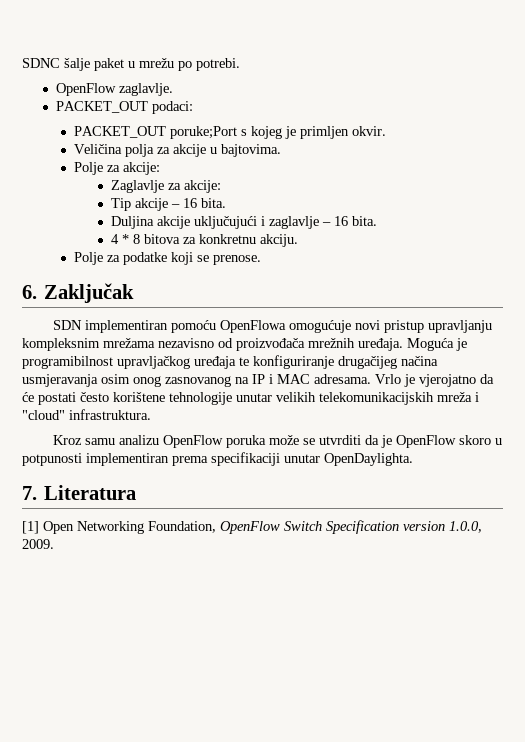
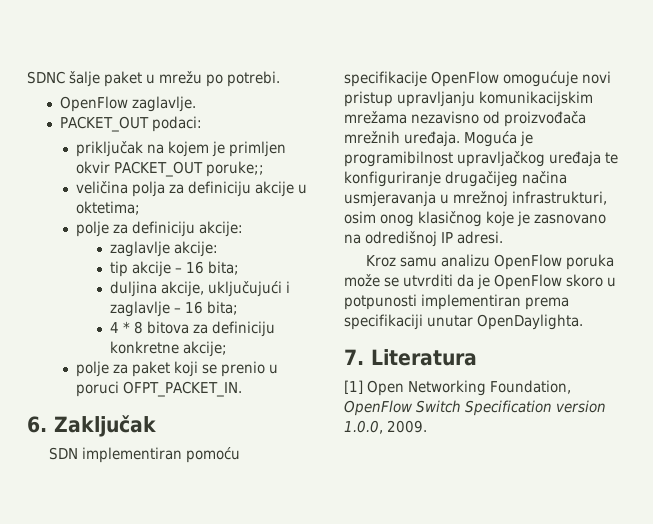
- PACKET_OUT poruke;Port s kojeg je primljen okvir.
- Veličina polja za akcije u bajtovima.
- Polje za akcije:
- Zaglavlje za akcije:
- Tip akcije – 16 bita.
- Duljina akcije uključujući i zaglavlje – 16 bita.
+ priključak na kojem je primljen okvir PACKET_OUT poruke;;
+ veličina polja za definiciju akcije u oktetima;
+ polje za definiciju akcije:
+ zaglavlje akcije:
+ tip akcije – 16 bita;
+ duljina akcije, uključujući i zaglavlje – 16 bita;
- 4 * 8 bitova za konkretnu akciju.
- Polje za podatke koji se prenose.
+ 4 * 8 bitova za definiciju konkretne akcije;
+ polje za paket koji se prenio u poruci OFPT_PACKET_IN.
- SDN implementiran pomoću OpenFlowa omogućuje novi pristup upravljanju kompleksnim mrežama nezavisno od proizvođača mrežnih uređaja.
+ SDN implementiran pomoću specifikacije OpenFlow omogućuje novi pristup upravljanju komunikacijskim mrežama nezavisno od proizvođača mrežnih uređaja.
- Moguća je programibilnost upravljačkog uređaja te konfiguriranje drugačijeg načina usmjeravanja osim onog zasnovanog na IP i MAC adresama. Vrlo je vjerojatno da će postati često korištene tehnologije unutar velikih telekomunikacijskih mreža i "cloud" infrastruktura.
+ Moguća je programibilnost upravljačkog uređaja te konfiguriranje drugačijeg načina usmjeravanja u mrežnoj infrastrukturi, osim onog klasičnog koje je zasnovano na odredišnoj IP adresi.

